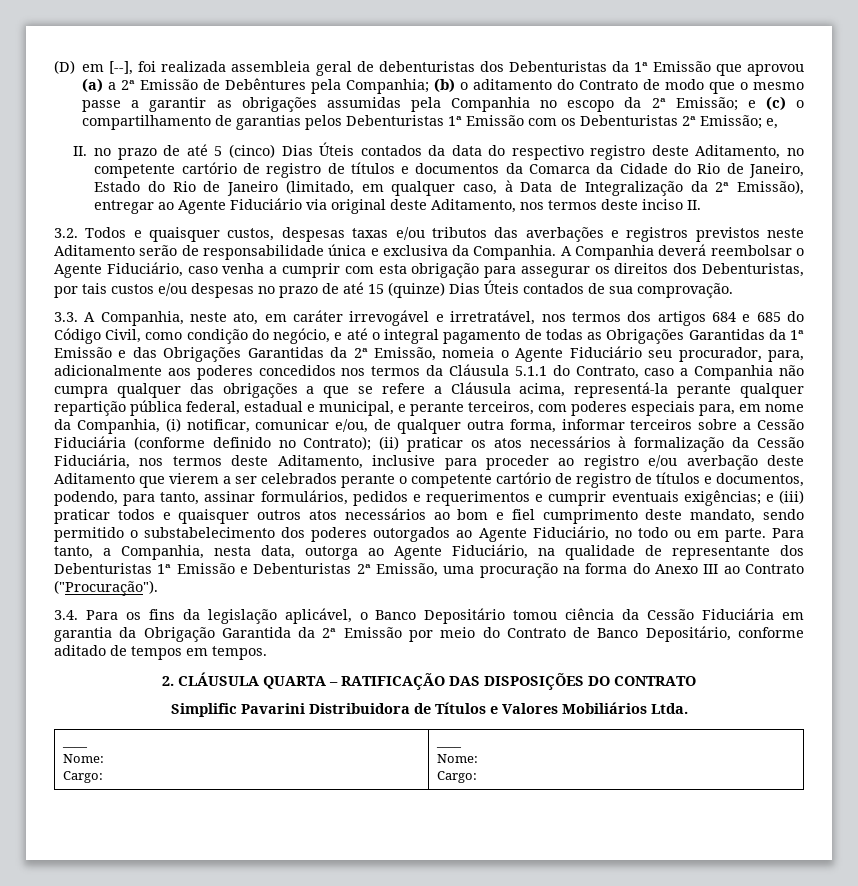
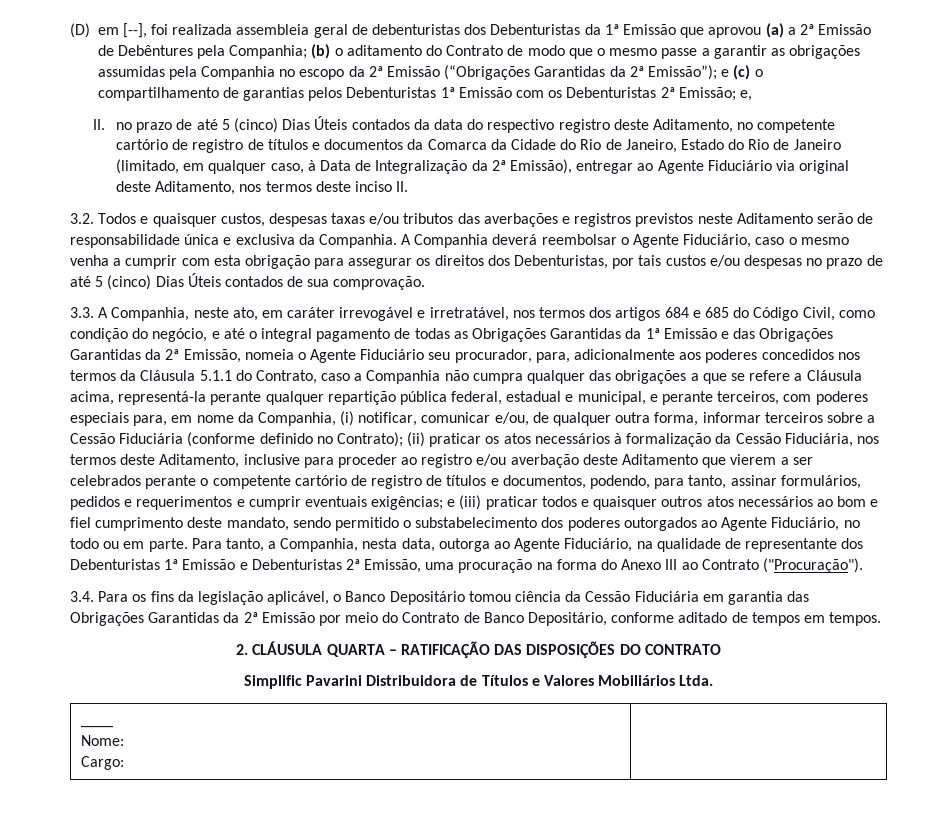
- (b) o aditamento do Contrato de modo que o mesmo passe a garantir as obrigações assumidas pela Companhia no escopo da 2ª Emissão;
+ (b) o aditamento do Contrato de modo que o mesmo passe a garantir as obrigações assumidas pela Companhia no escopo da 2ª Emissão (“Obrigações Garantidas da 2ª Emissão”);
- A Companhia deverá reembolsar o Agente Fiduciário, caso venha a cumprir com esta obrigação para assegurar os direitos dos Debenturistas, por tais custos e/ou despesas no prazo de até 15 (quinze) Dias Úteis contados de sua comprovação.
+ A Companhia deverá reembolsar o Agente Fiduciário, caso o mesmo venha a cumprir com esta obrigação para assegurar os direitos dos Debenturistas, por tais custos e/ou despesas no prazo de até 5 (cinco) Dias Úteis contados de sua comprovação.
- 3.4. Para os fins da legislação aplicável, o Banco Depositário tomou ciência da Cessão Fiduciária em garantia da Obrigação Garantida da 2ª Emissão por meio do Contrato de Banco Depositário, conforme aditado de tempos em tempos.
+ 3.4. Para os fins da legislação aplicável, o Banco Depositário tomou ciência da Cessão Fiduciária em garantia das Obrigações Garantidas da 2ª Emissão por meio do Contrato de Banco Depositário, conforme aditado de tempos em tempos.
  Simplific Pavarini Distribuidora de Títulos e Valores Mobiliários Ltda.
  ____
  Nome:
- Cargo: | ____
- Nome:
- Cargo:
+ Cargo: |

